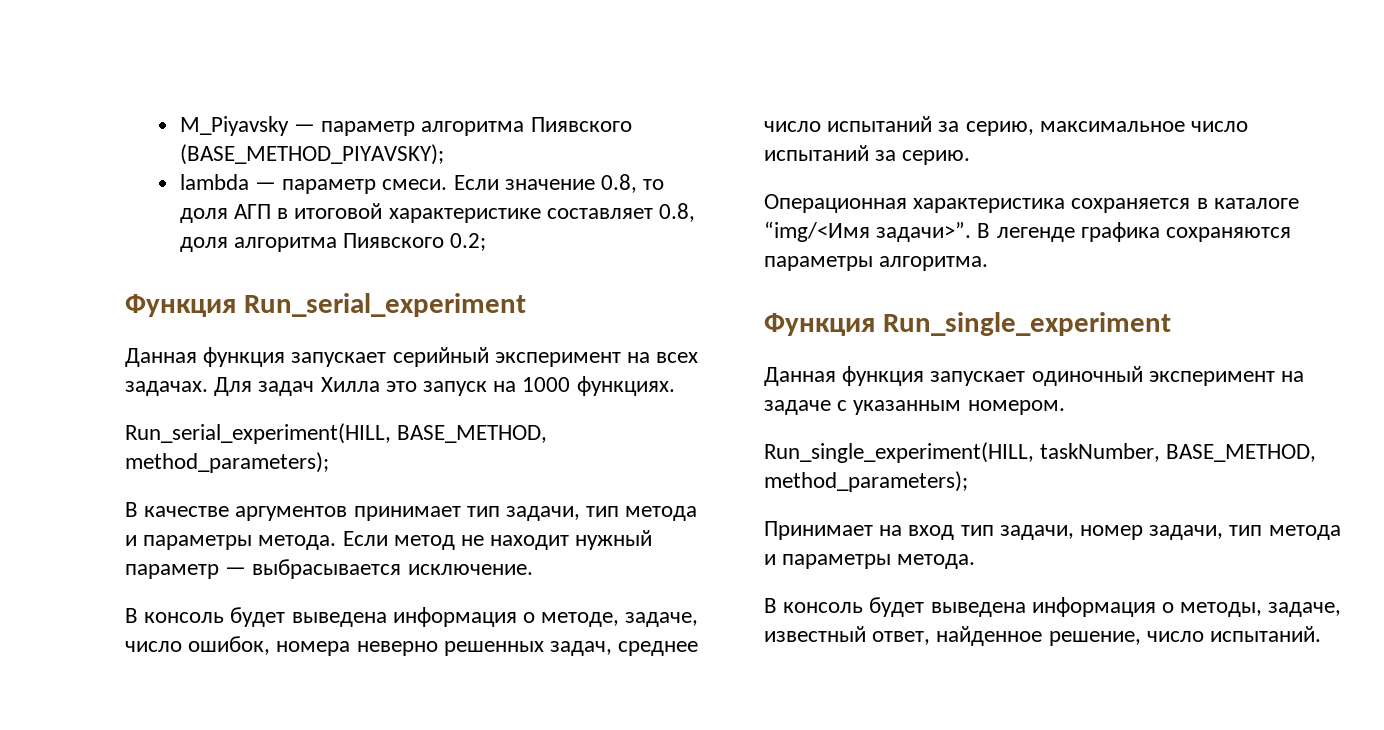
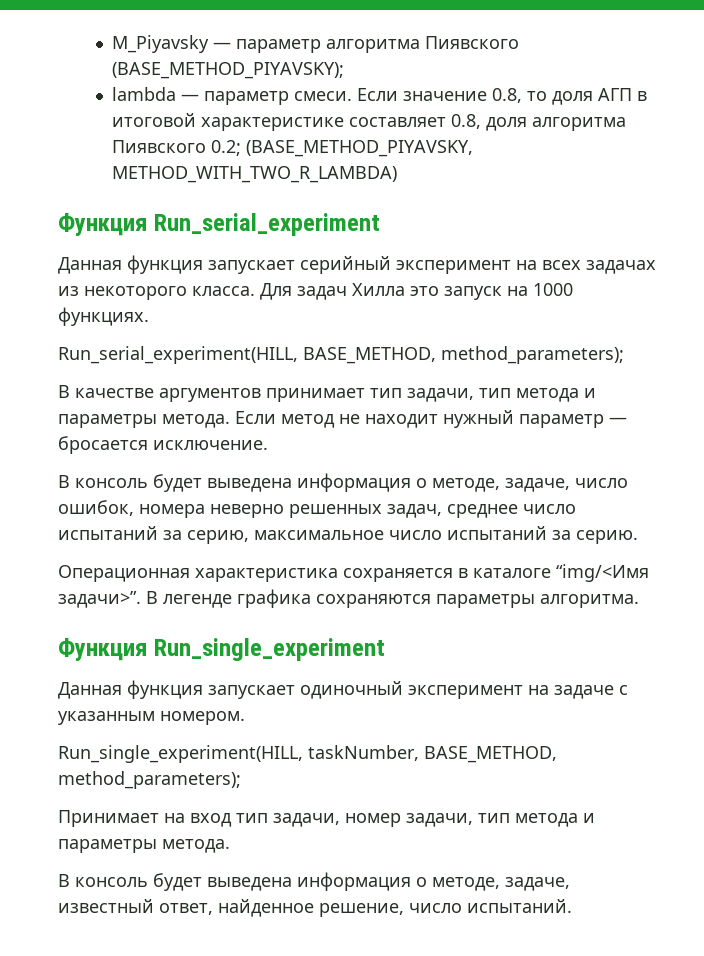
- Если значение 0.8, то доля АГП в итоговой характеристике составляет 0.8, доля алгоритма Пиявского 0.2;
+ Если значение 0.8, то доля АГП в итоговой характеристике составляет 0.8, доля алгоритма Пиявского 0.2; (BASE_METHOD_PIYAVSKY, METHOD_WITH_TWO_R_LAMBDA)
- Данная функция запускает серийный эксперимент на всех задачах.
+ Данная функция запускает серийный эксперимент на всех задачах из некоторого класса.
- Если метод не находит нужный параметр — выбрасывается исключение.
+ Если метод не находит нужный параметр — бросается исключение.
- В консоль будет выведена информация о методы, задаче, известный ответ, найденное решение, число испытаний.
+ В консоль будет выведена информация о методе, задаче, известный ответ, найденное решение, число испытаний.

